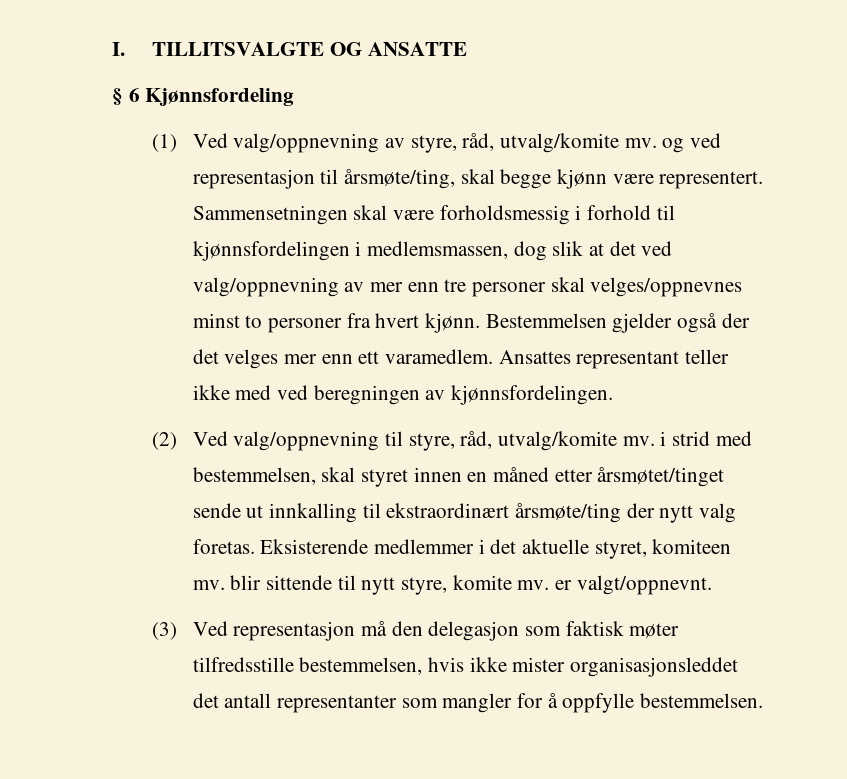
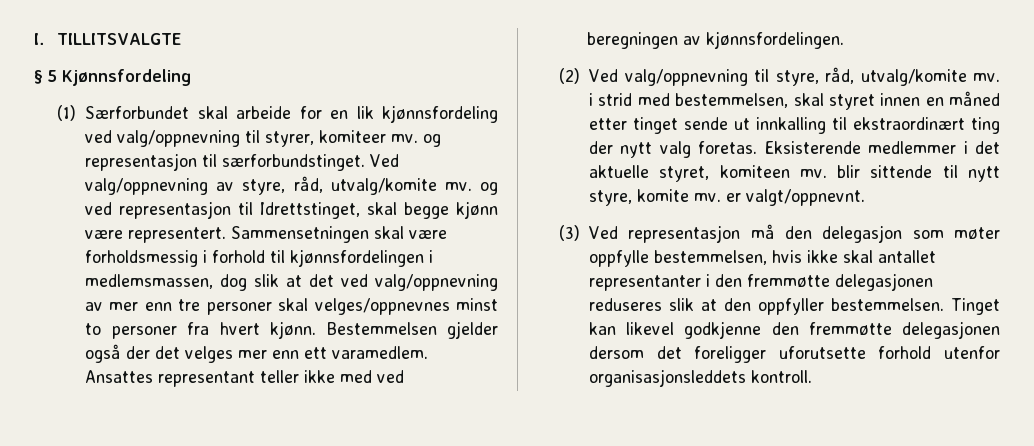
- I. TILLITSVALGTE OG ANSATTE
+ I. TILLITSVALGTE
- § 6 Kjønnsfordeling
+ § 5 Kjønnsfordeling
- (1) Ved valg/oppnevning av styre, råd, utvalg/komite mv. og ved representasjon til årsmøte/ting, skal begge kjønn være representert.
+ (1) Særforbundet skal arbeide for en lik kjønnsfordeling ved valg/oppnevning til styrer, komiteer mv. og representasjon til særforbundstinget. Ved valg/oppnevning av styre, råd, utvalg/komite mv. og ved representasjon til Idrettstinget, skal begge kjønn være representert.
- (2) Ved valg/oppnevning til styre, råd, utvalg/komite mv. i strid med bestemmelsen, skal styret innen en måned etter årsmøtet/tinget sende ut innkalling til ekstraordinært årsmøte/ting der nytt valg foretas.
+ (2) Ved valg/oppnevning til styre, råd, utvalg/komite mv. i strid med bestemmelsen, skal styret innen en måned etter tinget sende ut innkalling til ekstraordinært ting der nytt valg foretas.
- (3) Ved representasjon må den delegasjon som faktisk møter tilfredsstille bestemmelsen, hvis ikke mister organisasjonsleddet det antall representanter som mangler for å oppfylle bestemmelsen.
+ (3) Ved representasjon må den delegasjon som møter oppfylle bestemmelsen, hvis ikke skal antallet representanter i den fremmøtte delegasjonen reduseres slik at den oppfyller bestemmelsen. Tinget kan likevel godkjenne den fremmøtte delegasjonen dersom det foreligger uforutsette forhold utenfor organisasjonsleddets kontroll.

